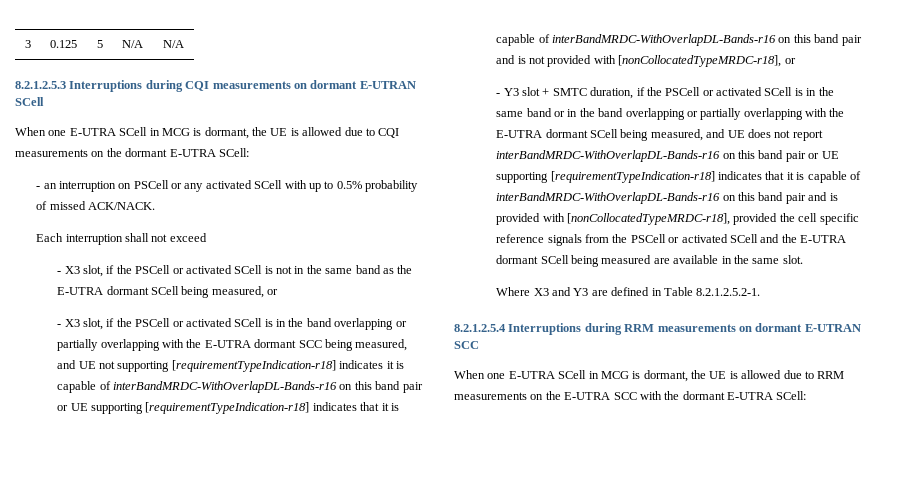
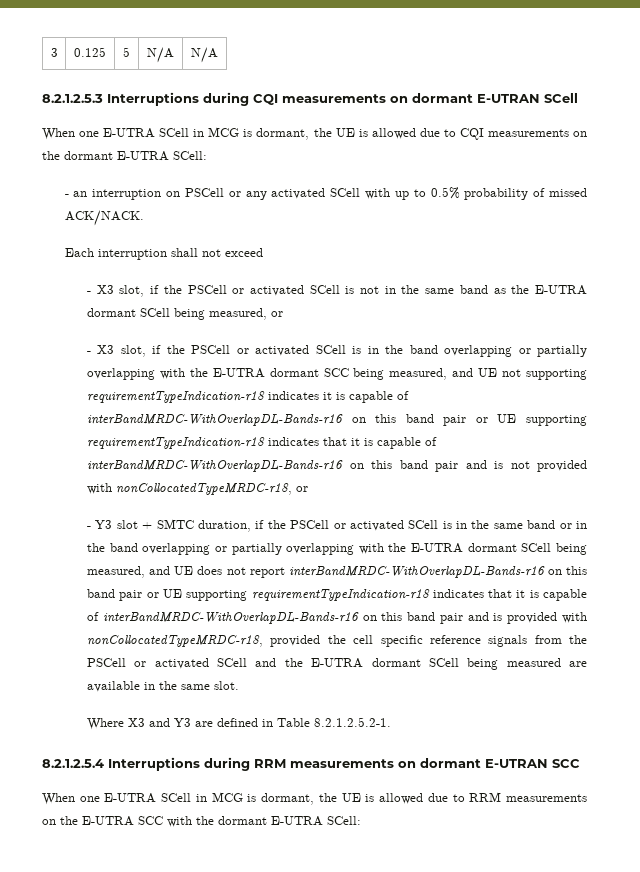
- - X3 slot, if the PSCell or activated SCell is in the band overlapping or partially overlapping with the E-UTRA dormant SCC being measured, and UE not supporting [requirementTypeIndication-r18] indicates it is capable of interBandMRDC-WithOverlapDL-Bands-r16 on this band pair or UE supporting [requirementTypeIndication-r18] indicates that it is capable of interBandMRDC-WithOverlapDL-Bands-r16 on this band pair and is not provided with [nonCollocatedTypeMRDC-r18], or
+ - X3 slot, if the PSCell or activated SCell is in the band overlapping or partially overlapping with the E-UTRA dormant SCC being measured, and UE not supporting requirementTypeIndication-r18 indicates it is capable of interBandMRDC-WithOverlapDL-Bands-r16 on this band pair or UE supporting requirementTypeIndication-r18 indicates that it is capable of interBandMRDC-WithOverlapDL-Bands-r16 on this band pair and is not provided with nonCollocatedTypeMRDC-r18, or
- - Y3 slot + SMTC duration, if the PSCell or activated SCell is in the same band or in the band overlapping or partially overlapping with the E-UTRA dormant SCell being measured, and UE does not report interBandMRDC-WithOverlapDL-Bands-r16 on this band pair or UE supporting [requirementTypeIndication-r18] indicates that it is capable of interBandMRDC-WithOverlapDL-Bands-r16 on this band pair and is provided with [nonCollocatedTypeMRDC-r18], provided the cell specific reference signals from the PSCell or activated SCell and the E-UTRA dormant SCell being measured are available in the same slot.
+ - Y3 slot + SMTC duration, if the PSCell or activated SCell is in the same band or in the band overlapping or partially overlapping with the E-UTRA dormant SCell being measured, and UE does not report interBandMRDC-WithOverlapDL-Bands-r16 on this band pair or UE supporting requirementTypeIndication-r18 indicates that it is capable of interBandMRDC-WithOverlapDL-Bands-r16 on this band pair and is provided with nonCollocatedTypeMRDC-r18, provided the cell specific reference signals from the PSCell or activated SCell and the E-UTRA dormant SCell being measured are available in the same slot.

